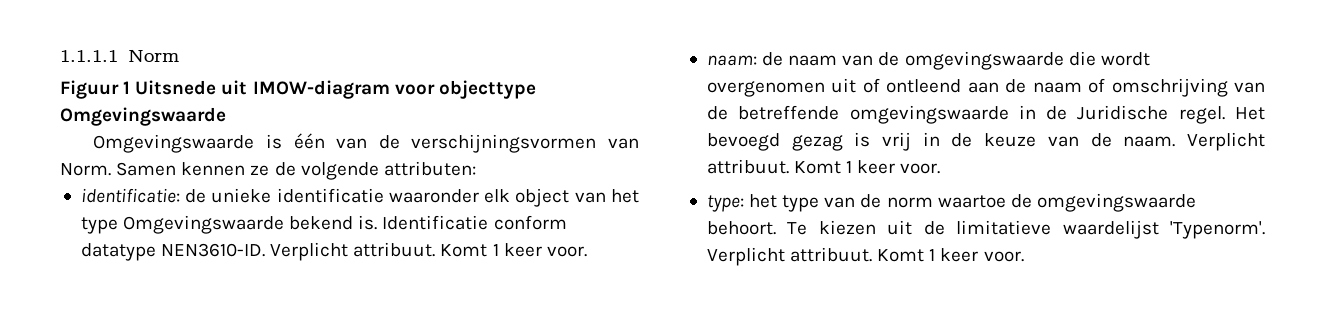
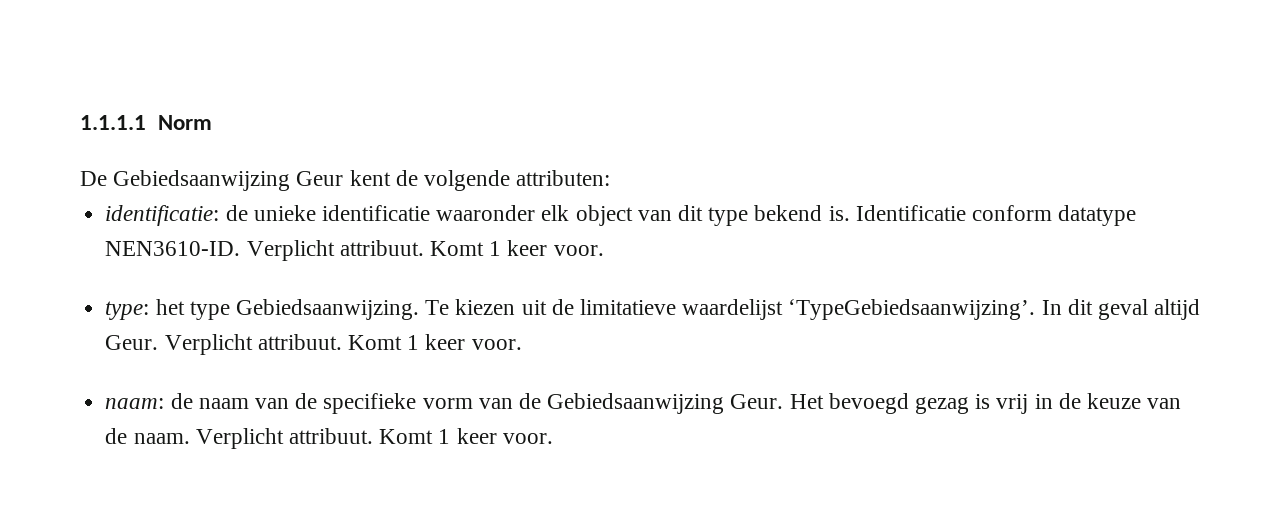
- Figuur 1 Uitsnede uit IMOW-diagram voor objecttype Omgevingswaarde
- Omgevingswaarde is één van de verschijningsvormen van Norm. Samen kennen ze de volgende attributen:
+ De Gebiedsaanwijzing Geur kent de volgende attributen:
- identificatie: de unieke identificatie waaronder elk object van het type Omgevingswaarde bekend is.
+ identificatie: de unieke identificatie waaronder elk object van dit type bekend is.
+ type: het type Gebiedsaanwijzing. Te kiezen uit de limitatieve waardelijst ‘TypeGebiedsaanwijzing’. In dit geval altijd Geur. Verplicht attribuut. Komt 1 keer voor.
- naam: de naam van de omgevingswaarde die wordt overgenomen uit of ontleend aan de naam of omschrijving van de betreffende omgevingswaarde in de Juridische regel.
+ naam: de naam van de specifieke vorm van de Gebiedsaanwijzing Geur.
- type: het type van de norm waartoe de omgevingswaarde behoort. Te kiezen uit de limitatieve waardelijst 'Typenorm'. Verplicht attribuut. Komt 1 keer voor.

